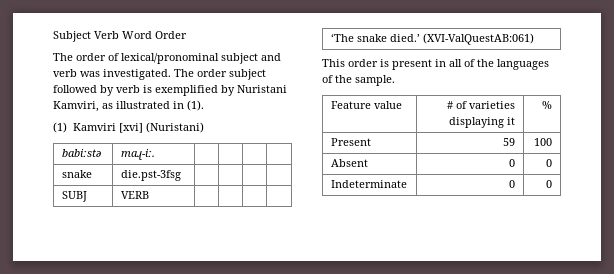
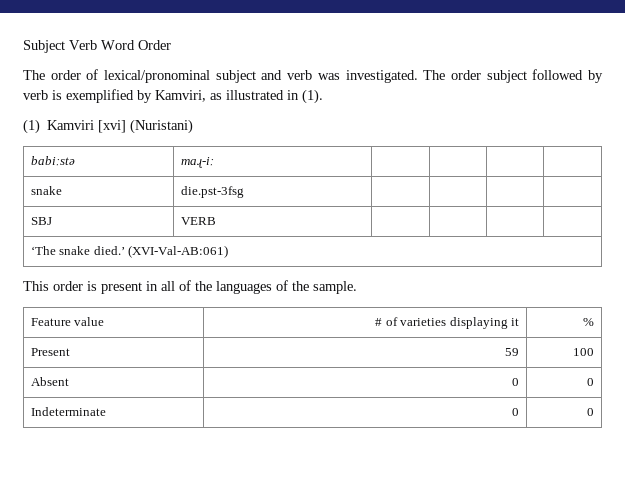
- The order subject followed by verb is exemplified by Nuristani Kamviri, as illustrated in (1).
+ The order subject followed by verb is exemplified by Kamviri, as illustrated in (1).
- babiːstə | maɻ-iː. | | | |
+ babiːstə | maɻ-iː | | | |
- SUBJ | VERB | | | |
+ SBJ | VERB | | | |
- ‘The snake died.’ (XVI-ValQuestAB:061)
+ ‘The snake died.’ (XVI-Val-AB:061)

